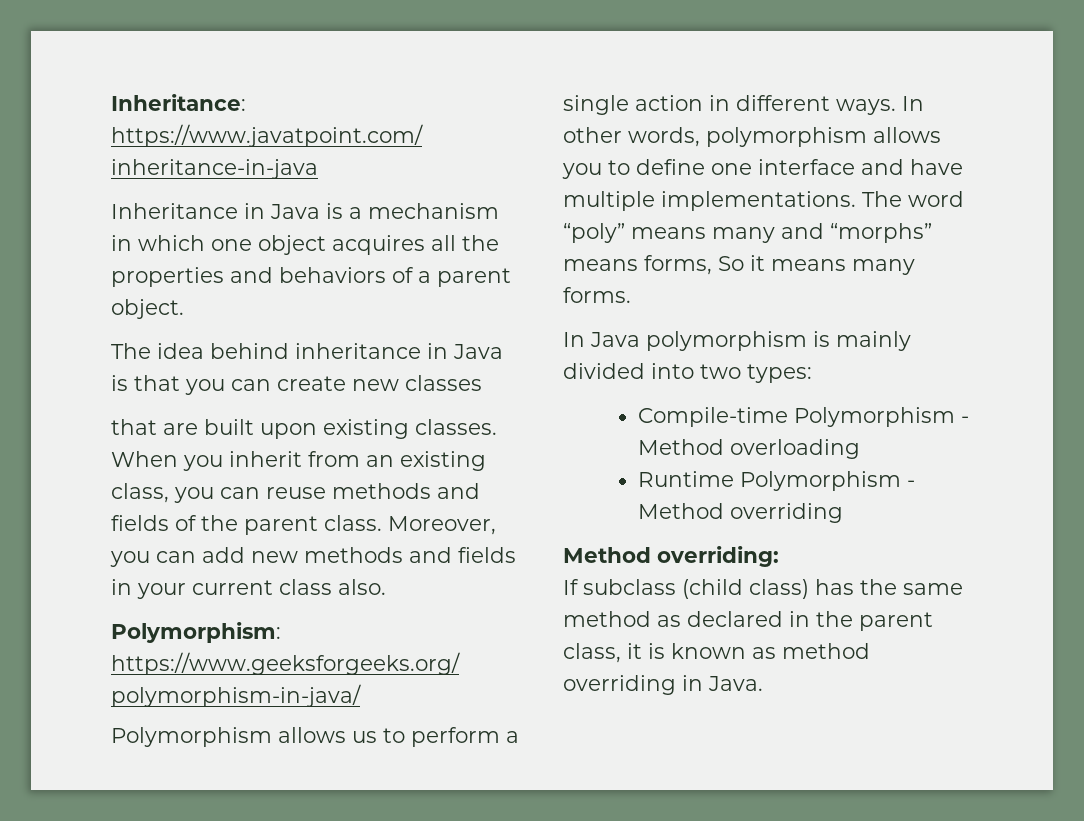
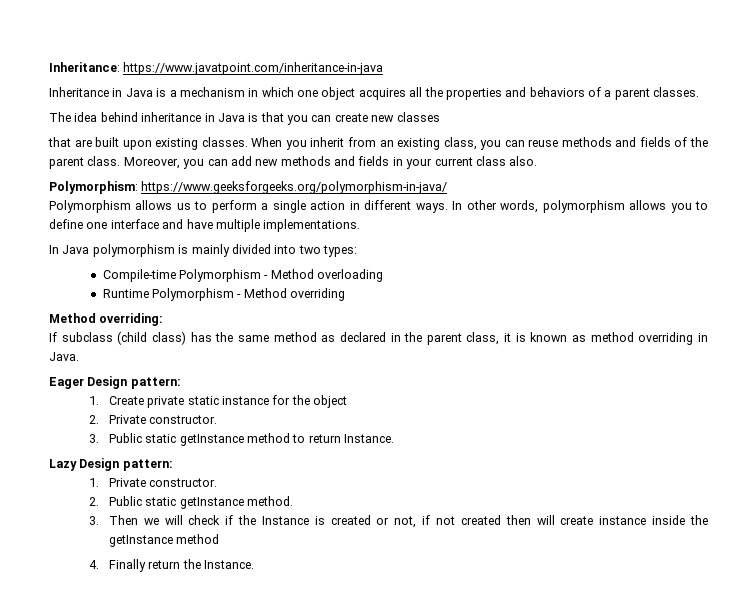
- Inheritance in Java is a mechanism in which one object acquires all the properties and behaviors of a parent object.
+ Inheritance in Java is a mechanism in which one object acquires all the properties and behaviors of a parent classes.
- The word “poly” means many and “morphs” means forms, So it means many forms.
+ Eager Design pattern:
+ 1. Create private static instance for the object
+ 2. Private constructor.
+ 3. Public static getInstance method to return Instance.
+ Lazy Design pattern:
+ 1. Private constructor.
+ 2. Public static getInstance method.
+ 3. Then we will check if the Instance is created or not, if not created then will create instance inside the getInstance method
+ 4. Finally return the Instance.

